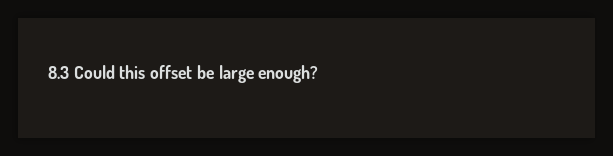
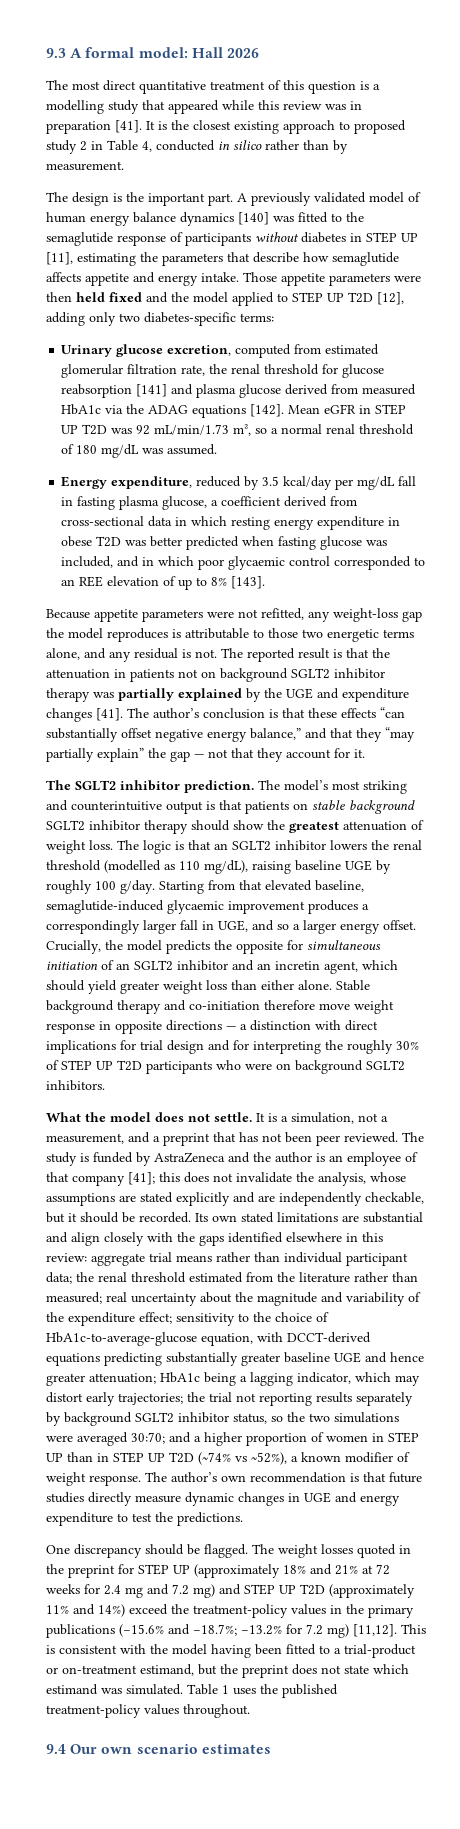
- 8.3 Could this offset be large enough?
+ 9.3 A formal model: Hall 2026
+ The most direct quantitative treatment of this question is a modelling study that appeared while this review was in preparation [41]. It is the closest existing approach to proposed study 2 in Table 4, conducted in silico rather than by measurement.
+ The design is the important part. A previously validated model of human energy balance dynamics [140] was fitted to the semaglutide response of participants without diabetes in STEP UP [11], estimating the parameters that describe how semaglutide affects appetite and energy intake. Those appetite parameters were then held fixed and the model applied to STEP UP T2D [12], adding only two diabetes-specific terms:
+ Urinary glucose excretion, computed from estimated glomerular filtration rate, the renal threshold for glucose reabsorption [141] and plasma glucose derived from measured HbA1c via the ADAG equations [142]. Mean eGFR in STEP UP T2D was 92 mL/min/1.73 m², so a normal renal threshold of 180 mg/dL was assumed.
+ Energy expenditure, reduced by 3.5 kcal/day per mg/dL fall in fasting plasma glucose, a coefficient derived from cross-sectional data in which resting energy expenditure in obese T2D was better predicted when fasting glucose was included, and in which poor glycaemic control corresponded to an REE elevation of up to 8% [143].
+ Because appetite parameters were not refitted, any weight-loss gap the model reproduces is attributable to those two energetic terms alone, and any residual is not. The reported result is that the attenuation in patients not on background SGLT2 inhibitor therapy was partially explained by the UGE and expenditure changes [41]. The author’s conclusion is that these effects “can substantially offset negative energy balance,” and that they “may partially explain” the gap — not that they account for it.
+ The SGLT2 inhibitor prediction. The model’s most striking and counterintuitive output is that patients on stable background SGLT2 inhibitor therapy should show the greatest attenuation of weight loss. The logic is that an SGLT2 inhibitor lowers the renal threshold (modelled as 110 mg/dL), raising baseline UGE by roughly 100 g/day. Starting from that elevated baseline, semaglutide-induced glycaemic improvement produces a correspondingly larger fall in UGE, and so a larger energy offset. Crucially, the model predicts the opposite for simultaneous initiation of an SGLT2 inhibitor and an incretin agent, which should yield greater weight loss than either alone. Stable background therapy and co-initiation therefore move weight response in opposite directions — a distinction with direct implications for trial design and for interpreting the roughly 30% of STEP UP T2D participants who were on background SGLT2 inhibitors.
+ What the model does not settle. It is a simulation, not a measurement, and a preprint that has not been peer reviewed. The study is funded by AstraZeneca and the author is an employee of that company [41]; this does not invalidate the analysis, whose assumptions are stated explicitly and are independently checkable, but it should be recorded. Its own stated limitations are substantial and align closely with the gaps identified elsewhere in this review: aggregate trial means rather than individual participant data; the renal threshold estimated from the literature rather than measured; real uncertainty about the magnitude and variability of the expenditure effect; sensitivity to the choice of HbA1c-to-average-glucose equation, with DCCT-derived equations predicting substantially greater baseline UGE and hence greater attenuation; HbA1c being a lagging indicator, which may distort early trajectories; the trial not reporting results separately by background SGLT2 inhibitor status, so the two simulations were averaged 30:70; and a higher proportion of women in STEP UP than in STEP UP T2D (~74% vs ~52%), a known modifier of weight response. The author’s own recommendation is that future studies directly measure dynamic changes in UGE and energy expenditure to test the predictions.
+ One discrepancy should be flagged. The weight losses quoted in the preprint for STEP UP (approximately 18% and 21% at 72 weeks for 2.4 mg and 7.2 mg) and STEP UP T2D (approximately 11% and 14%) exceed the treatment-policy values in the primary publications (−15.6% and −18.7%; −13.2% for 7.2 mg) [11,12]. This is consistent with the model having been fitted to a trial-product or on-treatment estimand, but the preprint does not state which estimand was simulated. Table 1 uses the published treatment-policy values throughout.
+ 9.4 Our own scenario estimates

